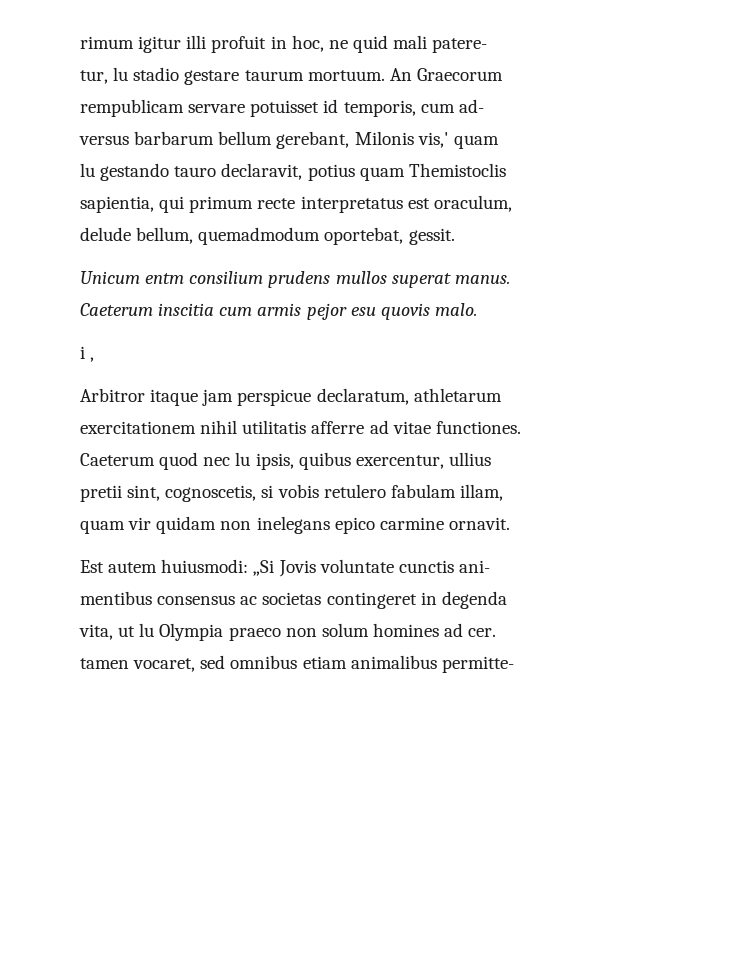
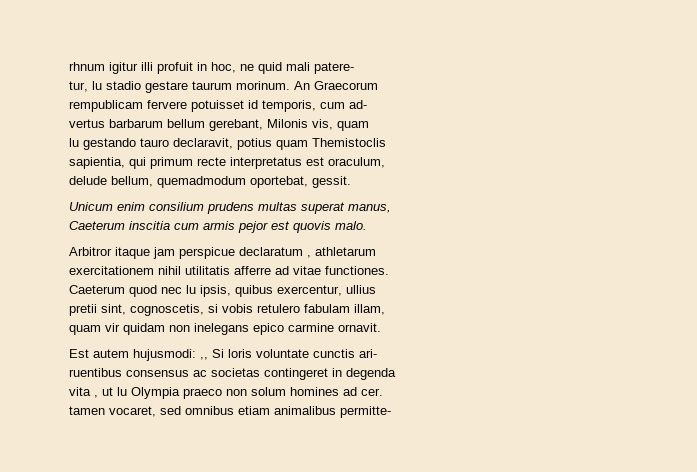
- rimum igitur illi profuit in hoc, ne quid mali patere-
+ rhnum igitur illi profuit in hoc, ne quid mali patere-
- tur, lu stadio gestare taurum mortuum.
+ tur, lu stadio gestare taurum morinum.
- rempublicam servare potuisset id temporis, cum ad-
+ rempublicam fervere potuisset id temporis, cum ad-
- versus barbarum bellum gerebant, Milonis vis,' quam
+ vertus barbarum bellum gerebant, Milonis vis, quam
- Unicum entm consilium prudens mullos superat manus.
+ Unicum enim consilium prudens multas superat manus,
- Caeterum inscitia cum armis pejor esu quovis malo.
+ Caeterum inscitia cum armis pejor est quovis malo.
- i ,
- Arbitror itaque jam perspicue declaratum, athletarum
+ Arbitror itaque jam perspicue declaratum , athletarum
- Est autem huiusmodi: „Si Jovis voluntate cunctis ani-
- mentibus consensus ac societas contingeret in degenda
+ Est autem hujusmodi: ,, Si loris voluntate cunctis ari-
+ ruentibus consensus ac societas contingeret in degenda
- vita, ut lu Olympia praeco non solum homines ad cer.
+ vita , ut lu Olympia praeco non solum homines ad cer.

